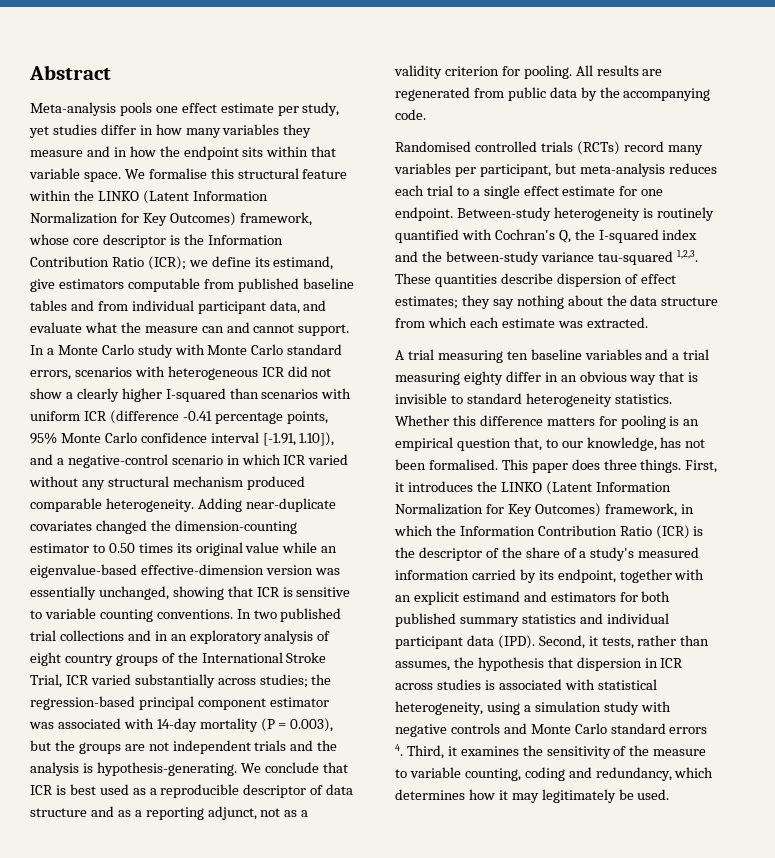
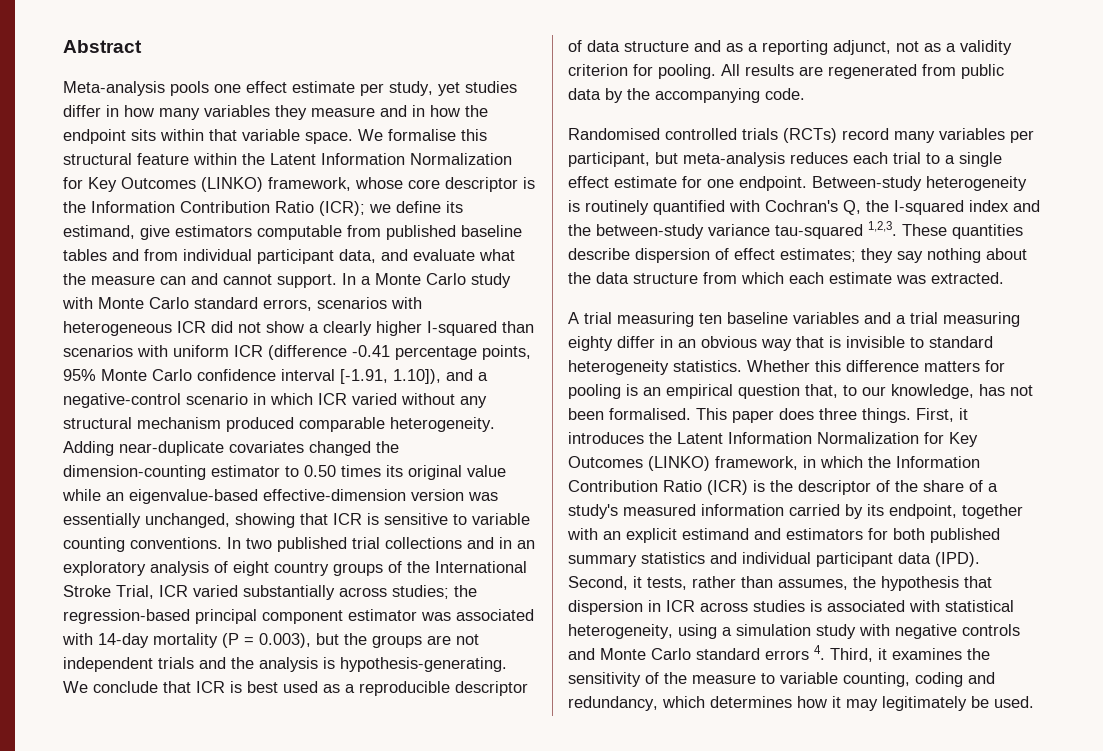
- We formalise this structural feature within the LINKO (Latent Information Normalization for Key Outcomes) framework, whose core descriptor is the Information Contribution Ratio (ICR); we define its estimand, give estimators computable from published baseline tables and from individual participant data, and evaluate what the measure can and cannot support.
+ We formalise this structural feature within the Latent Information Normalization for Key Outcomes (LINKO) framework, whose core descriptor is the Information Contribution Ratio (ICR); we define its estimand, give estimators computable from published baseline tables and from individual participant data, and evaluate what the measure can and cannot support.
- First, it introduces the LINKO (Latent Information Normalization for Key Outcomes) framework, in which the Information Contribution Ratio (ICR) is the descriptor of the share of a study's measured information carried by its endpoint, together with an explicit estimand and estimators for both published summary statistics and individual participant data (IPD).
+ First, it introduces the Latent Information Normalization for Key Outcomes (LINKO) framework, in which the Information Contribution Ratio (ICR) is the descriptor of the share of a study's measured information carried by its endpoint, together with an explicit estimand and estimators for both published summary statistics and individual participant data (IPD).

